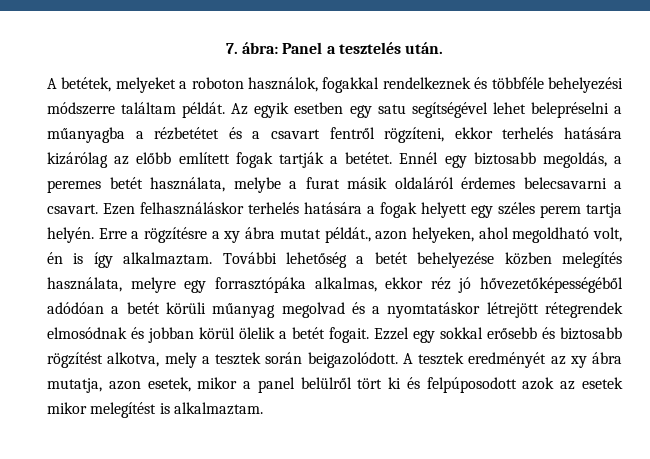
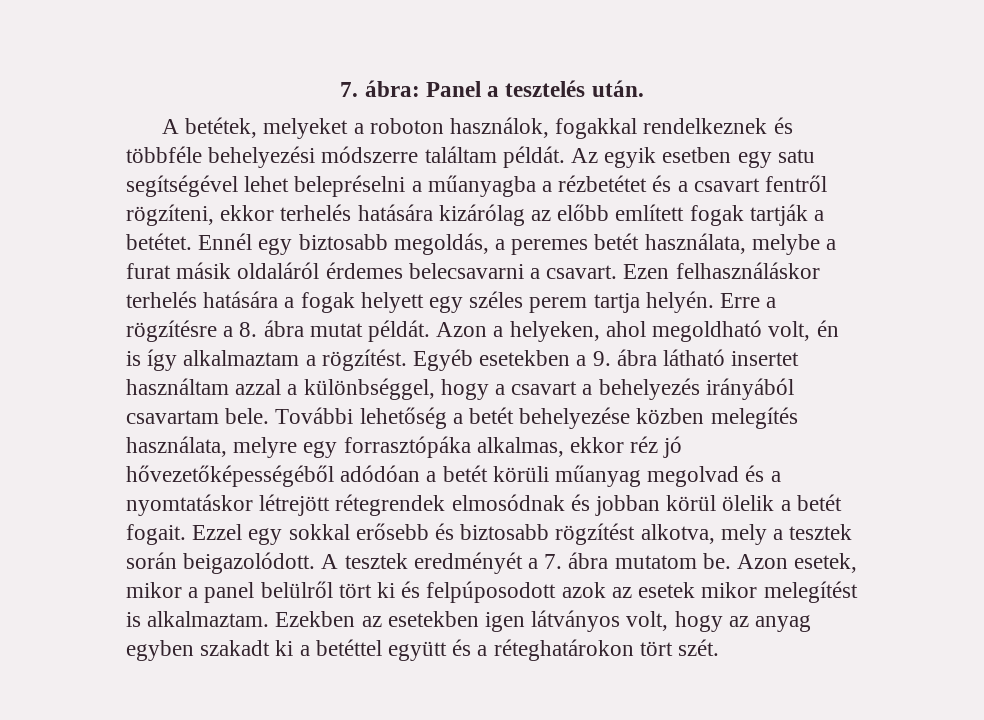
- Erre a rögzítésre a xy ábra mutat példát., azon helyeken, ahol megoldható volt, én is így alkalmaztam.
+ Erre a rögzítésre a 8. ábra mutat példát. Azon a helyeken, ahol megoldható volt, én is így alkalmaztam a rögzítést. Egyéb esetekben a 9. ábra látható insertet használtam azzal a különbséggel, hogy a csavart a behelyezés irányából csavartam bele.
- A tesztek eredményét az xy ábra mutatja, azon esetek, mikor a panel belülről tört ki és felpúposodott azok az esetek mikor melegítést is alkalmaztam.
+ A tesztek eredményét a 7. ábra mutatom be. Azon esetek, mikor a panel belülről tört ki és felpúposodott azok az esetek mikor melegítést is alkalmaztam.
+ Ezekben az esetekben igen látványos volt, hogy az anyag egyben szakadt ki a betéttel együtt és a réteghatárokon tört szét.

